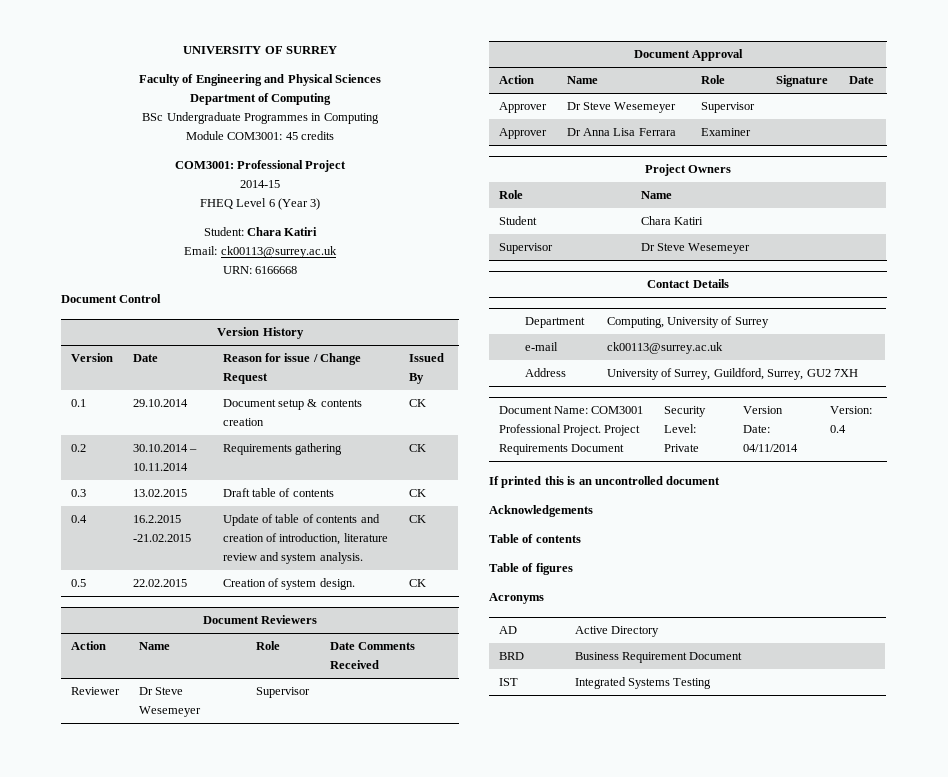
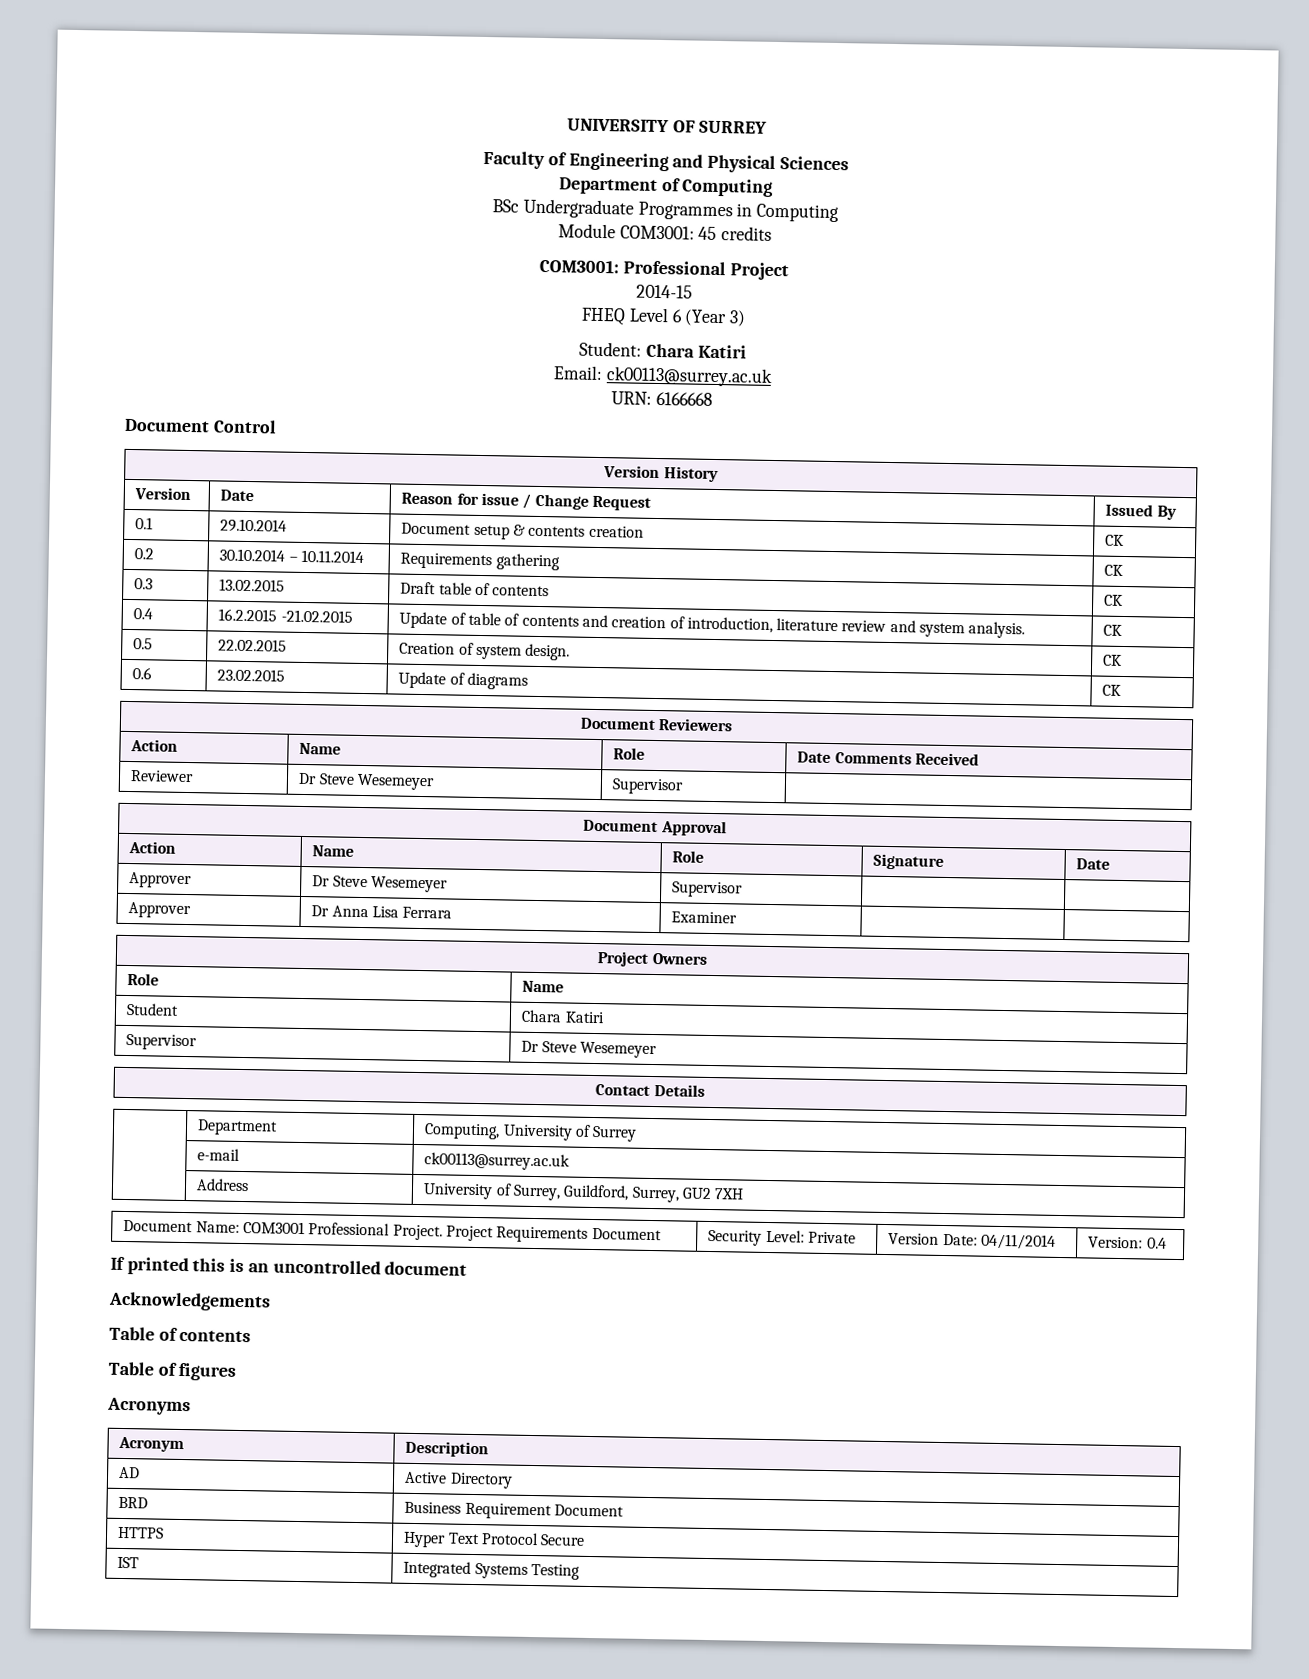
+ 0.6 | 23.02.2015 | Update of diagrams | CK
+ Acronym | Description
+ HTTPS | Hyper Text Protocol Secure

